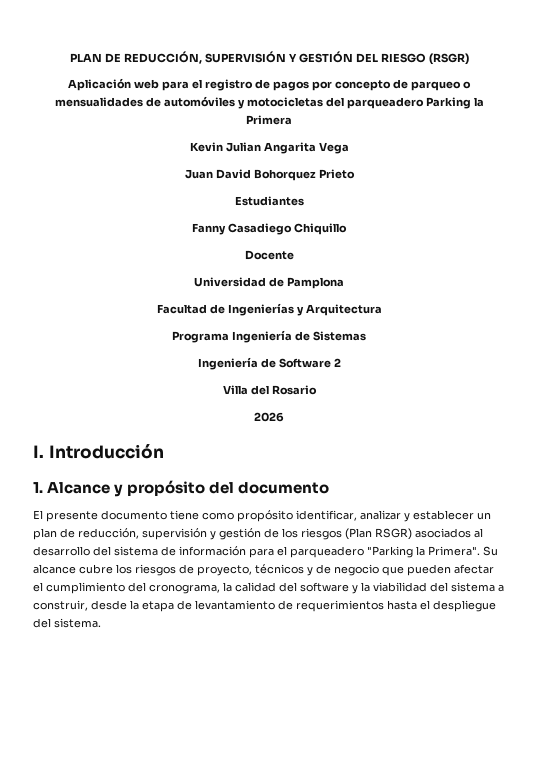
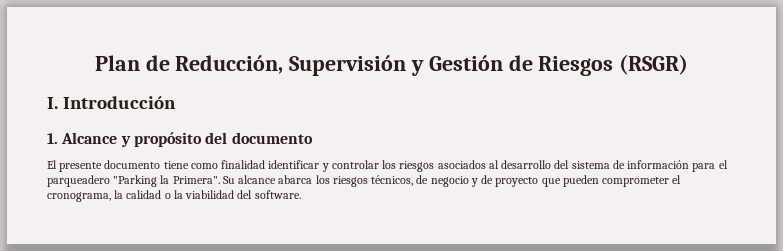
- PLAN DE REDUCCIÓN, SUPERVISIÓN Y GESTIÓN DEL RIESGO (RSGR)
- Aplicación web para el registro de pagos por concepto de parqueo o mensualidades de automóviles y motocicletas del parqueadero Parking la Primera
- Kevin Julian Angarita Vega
- Juan David Bohorquez Prieto
- Estudiantes
- Fanny Casadiego Chiquillo
- Docente
- Universidad de Pamplona
- Facultad de Ingenierías y Arquitectura
- Programa Ingeniería de Sistemas
- Ingeniería de Software 2
- Villa del Rosario
- 2026
+ Plan de Reducción, Supervisión y Gestión de Riesgos (RSGR)
- El presente documento tiene como propósito identificar, analizar y establecer un plan de reducción, supervisión y gestión de los riesgos (Plan RSGR) asociados al desarrollo del sistema de información para el parqueadero "Parking la Primera".
+ El presente documento tiene como finalidad identificar y controlar los riesgos asociados al desarrollo del sistema de información para el parqueadero "Parking la Primera".
- Su alcance cubre los riesgos de proyecto, técnicos y de negocio que pueden afectar el cumplimiento del cronograma, la calidad del software y la viabilidad del sistema a construir, desde la etapa de levantamiento de requerimientos hasta el despliegue del sistema.
+ Su alcance abarca los riesgos técnicos, de negocio y de proyecto que pueden comprometer el cronograma, la calidad o la viabilidad del software.

